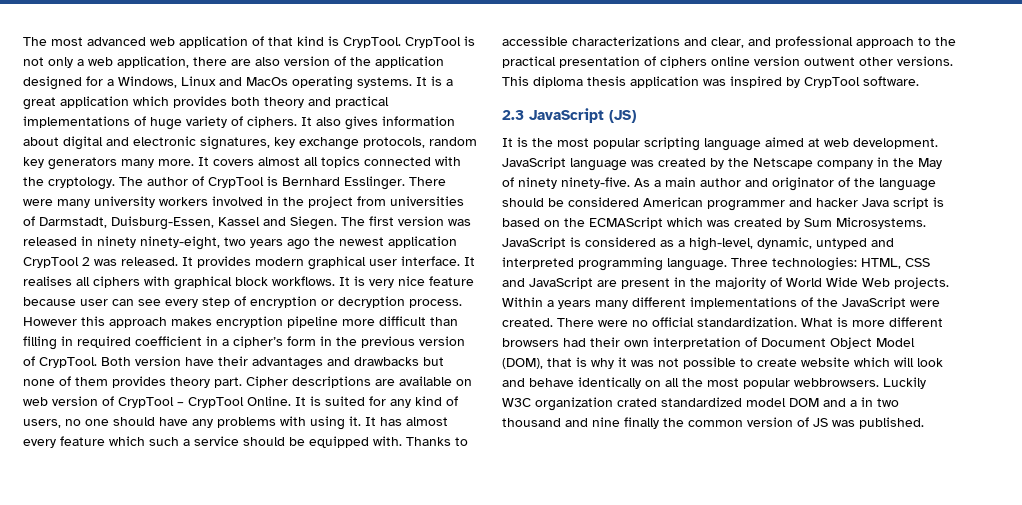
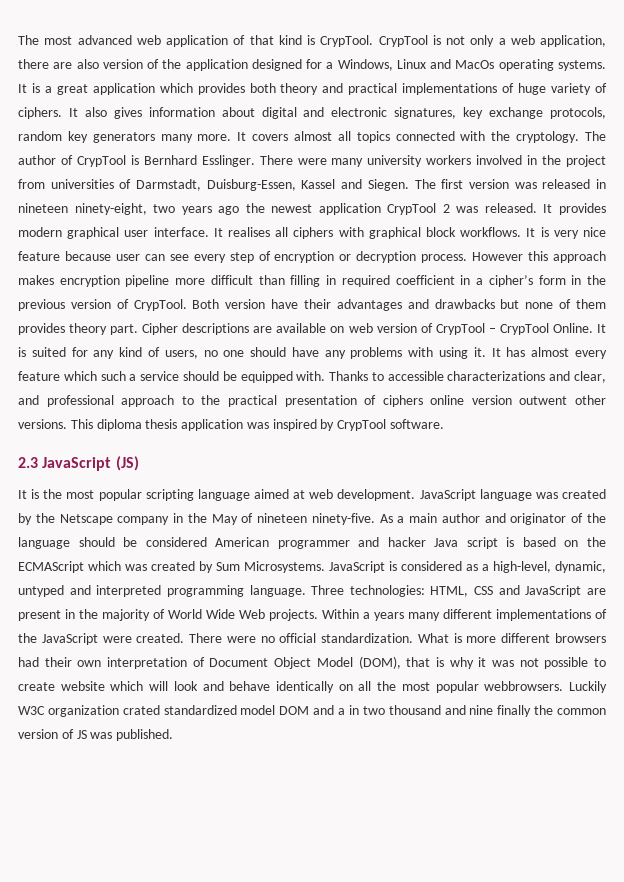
- The first version was released in ninety ninety-eight, two years ago the newest application CrypTool 2 was released.
+ The first version was released in nineteen ninety-eight, two years ago the newest application CrypTool 2 was released.
- JavaScript language was created by the Netscape company in the May of ninety ninety-five.
+ JavaScript language was created by the Netscape company in the May of nineteen ninety-five.

